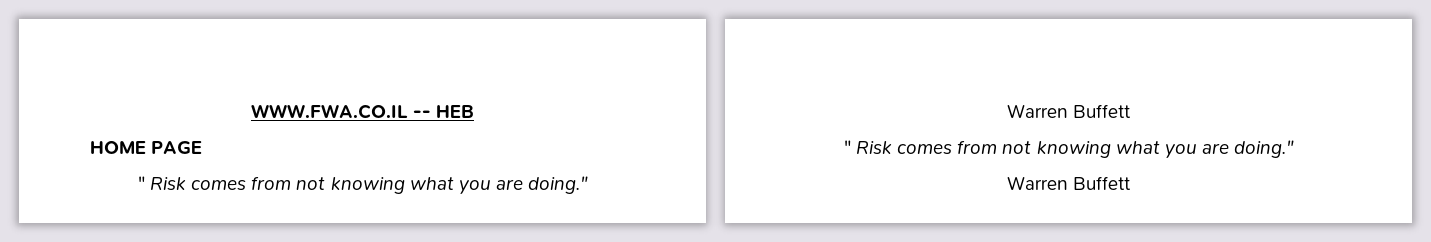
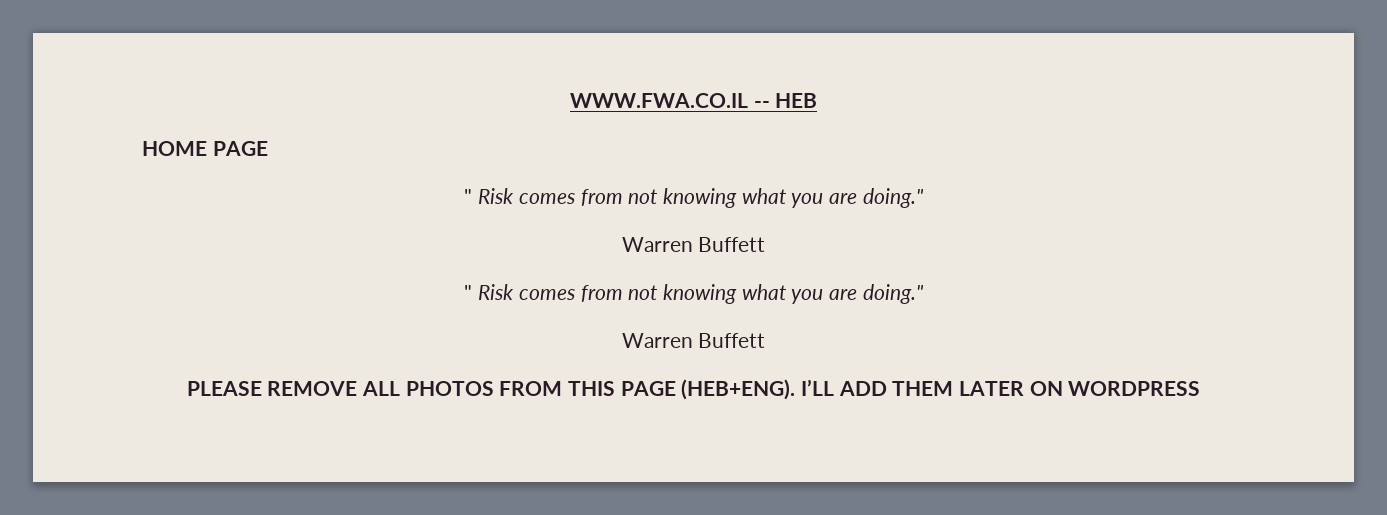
+ PLEASE REMOVE ALL PHOTOS FROM THIS PAGE (HEB+ENG). I’LL ADD THEM LATER ON WORDPRESS

